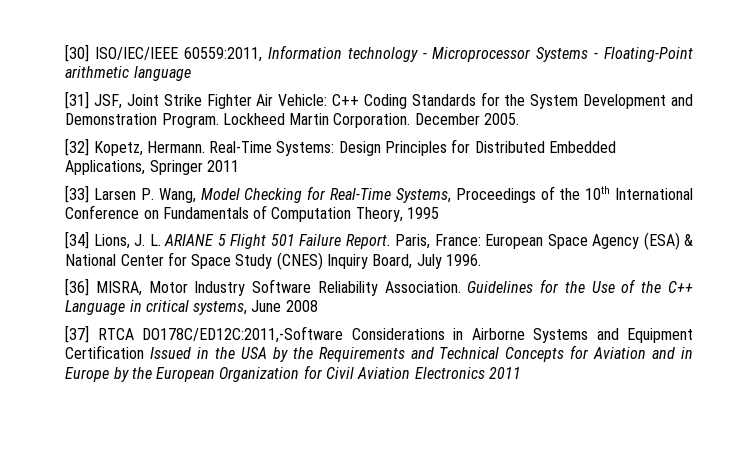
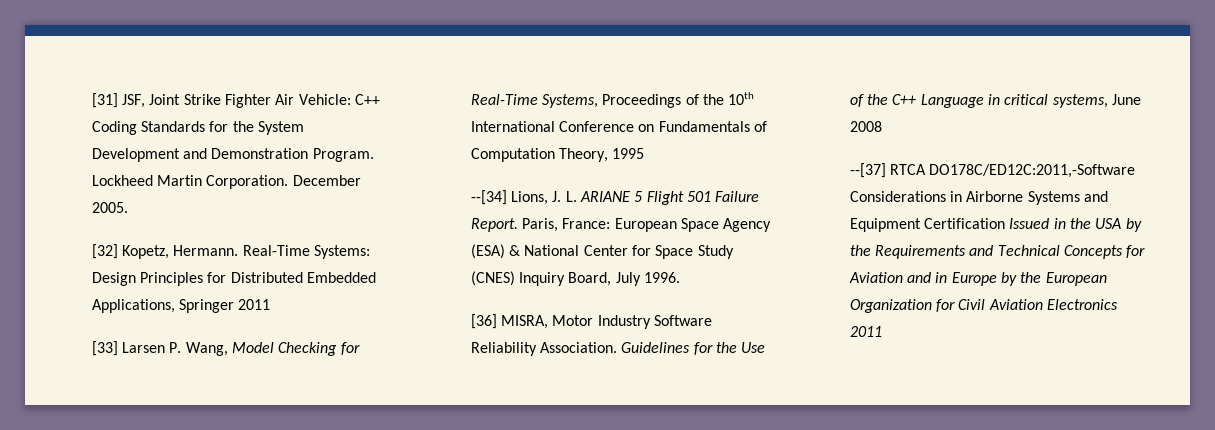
- [30] ISO/IEC/IEEE 60559:2011, Information technology - Microprocessor Systems - Floating-Point arithmetic language
- [34] Lions, J. L. ARIANE 5 Flight 501 Failure Report.
+ --[34] Lions, J. L. ARIANE 5 Flight 501 Failure Report.
- [37] RTCA DO178C/ED12C:2011,-Software Considerations in Airborne Systems and Equipment Certification Issued in the USA by the Requirements and Technical Concepts for Aviation and in Europe by the European Organization for Civil Aviation Electronics 2011
+ --[37] RTCA DO178C/ED12C:2011,-Software Considerations in Airborne Systems and Equipment Certification Issued in the USA by the Requirements and Technical Concepts for Aviation and in Europe by the European Organization for Civil Aviation Electronics 2011

